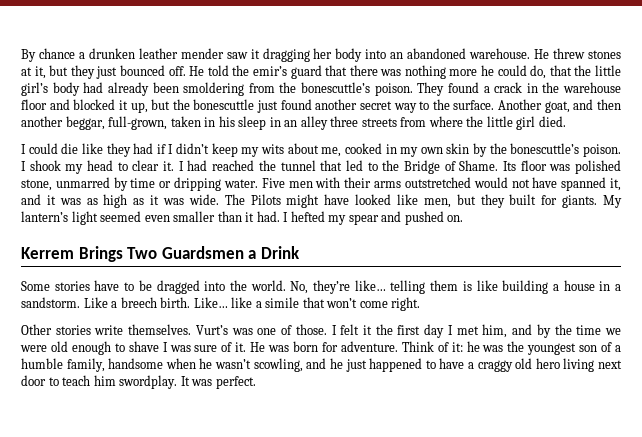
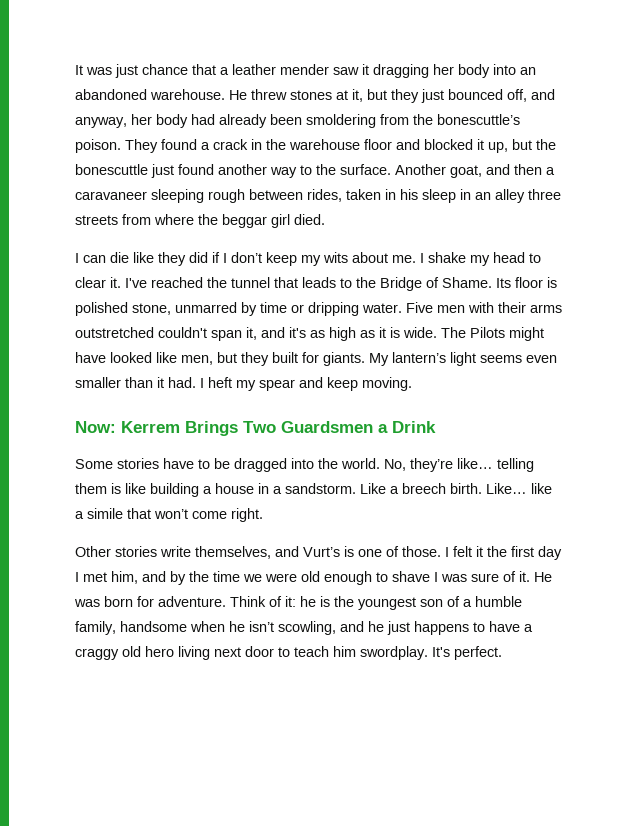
- By chance a drunken leather mender saw it dragging her body into an abandoned warehouse.
+ It was just chance that a leather mender saw it dragging her body into an abandoned warehouse.
- He threw stones at it, but they just bounced off. He told the emir’s guard that there was nothing more he could do, that the little girl’s body had already been smoldering from the bonescuttle’s poison.
+ He threw stones at it, but they just bounced off, and anyway, her body had already been smoldering from the bonescuttle’s poison.
- They found a crack in the warehouse floor and blocked it up, but the bonescuttle just found another secret way to the surface.
+ They found a crack in the warehouse floor and blocked it up, but the bonescuttle just found another way to the surface.
- Another goat, and then another beggar, full-grown, taken in his sleep in an alley three streets from where the little girl died.
+ Another goat, and then a caravaneer sleeping rough between rides, taken in his sleep in an alley three streets from where the beggar girl died.
- I could die like they had if I didn’t keep my wits about me, cooked in my own skin by the bonescuttle’s poison. I shook my head to clear it.
+ I can die like they did if I don’t keep my wits about me. I shake my head to clear it.
- I had reached the tunnel that led to the Bridge of Shame.
+ I've reached the tunnel that leads to the Bridge of Shame.
- Its floor was polished stone, unmarred by time or dripping water.
+ Its floor is polished stone, unmarred by time or dripping water.
- Five men with their arms outstretched would not have spanned it, and it was as high as it was wide.
+ Five men with their arms outstretched couldn't span it, and it's as high as it is wide.
- My lantern’s light seemed even smaller than it had.
+ My lantern’s light seems even smaller than it had.
- I hefted my spear and pushed on.
- Kerrem Brings Two Guardsmen a Drink
+ I heft my spear and keep moving.
+ Now: Kerrem Brings Two Guardsmen a Drink
- Other stories write themselves. Vurt’s was one of those.
+ Other stories write themselves, and Vurt’s is one of those.
- Think of it: he was the youngest son of a humble family, handsome when he wasn’t scowling, and he just happened to have a craggy old hero living next door to teach him swordplay.
+ Think of it: he is the youngest son of a humble family, handsome when he isn’t scowling, and he just happens to have a craggy old hero living next door to teach him swordplay.
- It was perfect.
+ It's perfect.

